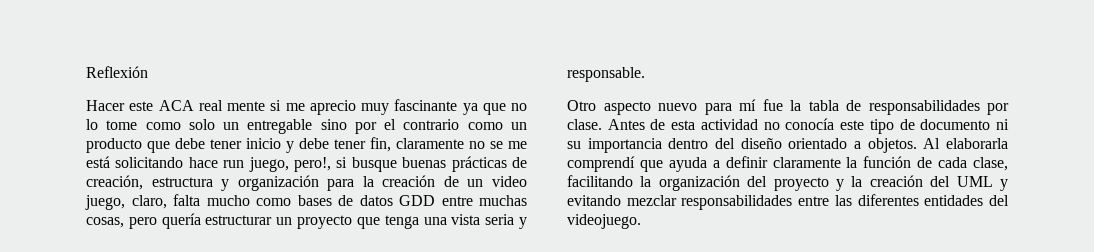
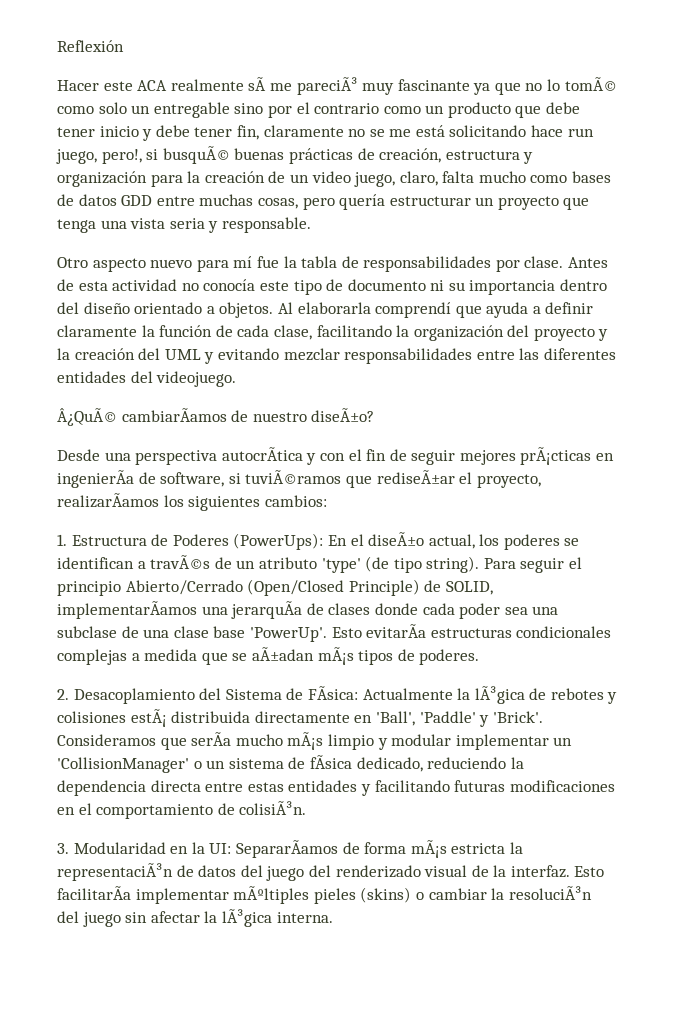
- Hacer este ACA real mente si me aprecio muy fascinante ya que no lo tome como solo un entregable sino por el contrario como un producto que debe tener inicio y debe tener fin, claramente no se me está solicitando hace run juego, pero!, si busque buenas prácticas de creación, estructura y organización para la creación de un video juego, claro, falta mucho como bases de datos GDD entre muchas cosas, pero quería estructurar un proyecto que tenga una vista seria y responsable.
+ Hacer este ACA realmente sÃ me pareciÃ³ muy fascinante ya que no lo tomÃ© como solo un entregable sino por el contrario como un producto que debe tener inicio y debe tener fin, claramente no se me está solicitando hace run juego, pero!, si busquÃ© buenas prácticas de creación, estructura y organización para la creación de un video juego, claro, falta mucho como bases de datos GDD entre muchas cosas, pero quería estructurar un proyecto que tenga una vista seria y responsable.
+ Â¿QuÃ© cambiarÃamos de nuestro diseÃ±o?
+ Desde una perspectiva autocrÃtica y con el fin de seguir mejores prÃ¡cticas en ingenierÃa de software, si tuviÃ©ramos que rediseÃ±ar el proyecto, realizarÃamos los siguientes cambios:
+ 1. Estructura de Poderes (PowerUps): En el diseÃ±o actual, los poderes se identifican a travÃ©s de un atributo 'type' (de tipo string). Para seguir el principio Abierto/Cerrado (Open/Closed Principle) de SOLID, implementarÃamos una jerarquÃa de clases donde cada poder sea una subclase de una clase base 'PowerUp'. Esto evitarÃa estructuras condicionales complejas a medida que se aÃ±adan mÃ¡s tipos de poderes.
+ 2. Desacoplamiento del Sistema de FÃsica: Actualmente la lÃ³gica de rebotes y colisiones estÃ¡ distribuida directamente en 'Ball', 'Paddle' y 'Brick'. Consideramos que serÃa mucho mÃ¡s limpio y modular implementar un 'CollisionManager' o un sistema de fÃsica dedicado, reduciendo la dependencia directa entre estas entidades y facilitando futuras modificaciones en el comportamiento de colisiÃ³n.
+ 3. Modularidad en la UI: SepararÃamos de forma mÃ¡s estricta la representaciÃ³n de datos del juego del renderizado visual de la interfaz. Esto facilitarÃa implementar mÃºltiples pieles (skins) o cambiar la resoluciÃ³n del juego sin afectar la lÃ³gica interna.

